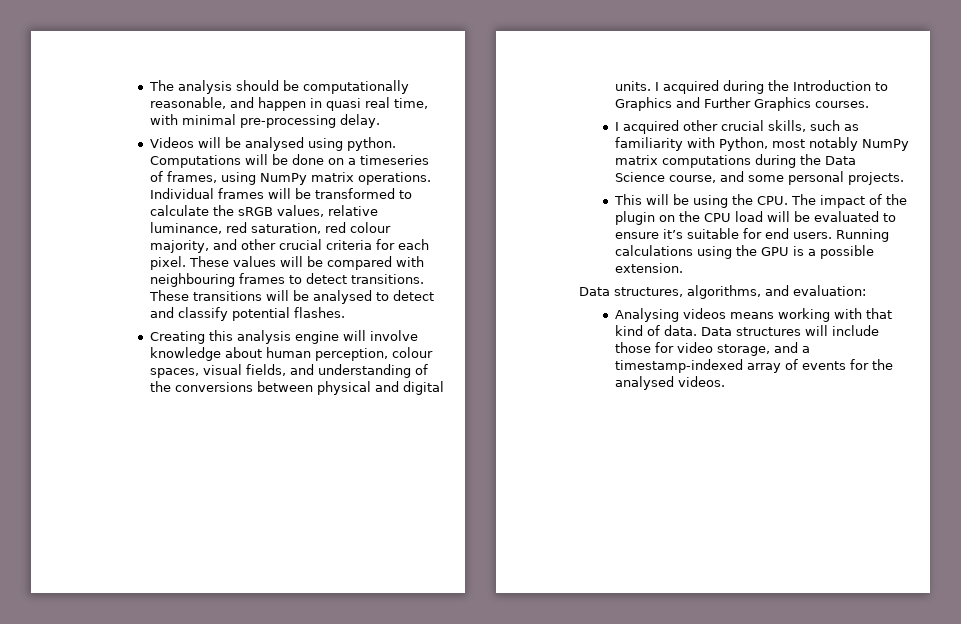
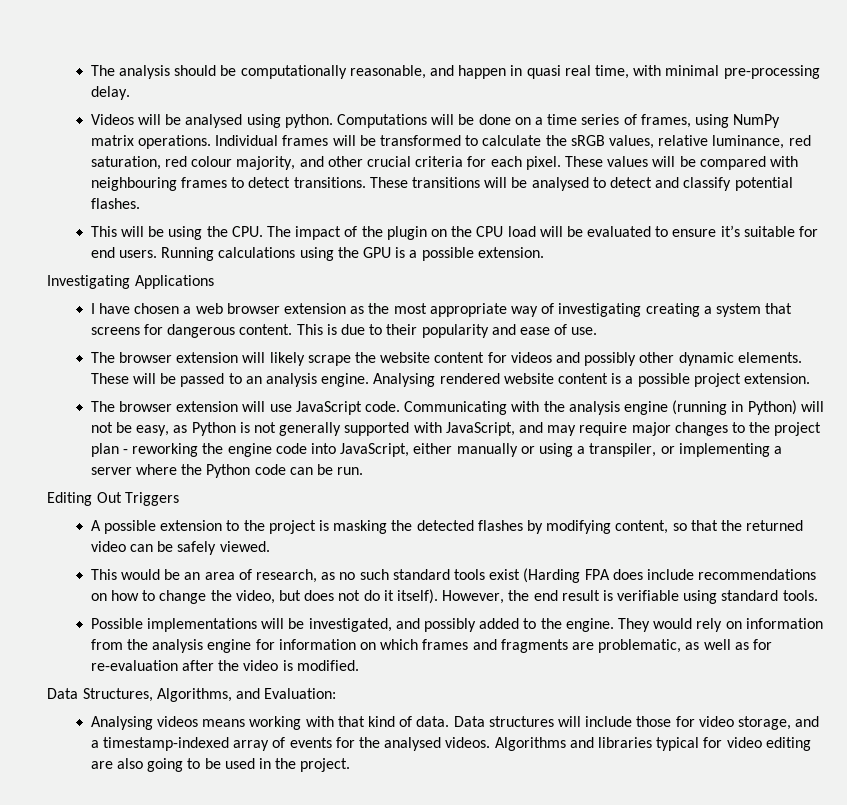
- Computations will be done on a timeseries of frames, using NumPy matrix operations.
+ Computations will be done on a time series of frames, using NumPy matrix operations.
- Creating this analysis engine will involve knowledge about human perception, colour spaces, visual fields, and understanding of the conversions between physical and digital units. I acquired during the Introduction to Graphics and Further Graphics courses.
- I acquired other crucial skills, such as familiarity with Python, most notably NumPy matrix computations during the Data Science course, and some personal projects.
- Data structures, algorithms, and evaluation:
+ Investigating Applications
+ I have chosen a web browser extension as the most appropriate way of investigating creating a system that screens for dangerous content. This is due to their popularity and ease of use.
+ The browser extension will likely scrape the website content for videos and possibly other dynamic elements. These will be passed to an analysis engine. Analysing rendered website content is a possible project extension.
+ The browser extension will use JavaScript code. Communicating with the analysis engine (running in Python) will not be easy, as Python is not generally supported with JavaScript, and may require major changes to the project plan - reworking the engine code into JavaScript, either manually or using a transpiler, or implementing a server where the Python code can be run.
+ Editing Out Triggers
+ A possible extension to the project is masking the detected flashes by modifying content, so that the returned video can be safely viewed.
+ This would be an area of research, as no such standard tools exist (Harding FPA does include recommendations on how to change the video, but does not do it itself). However, the end result is verifiable using standard tools.
+ Possible implementations will be investigated, and possibly added to the engine. They would rely on information from the analysis engine for information on which frames and fragments are problematic, as well as for re-evaluation after the video is modified.
+ Data Structures, Algorithms, and Evaluation:
+ Algorithms and libraries typical for video editing are also going to be used in the project.

